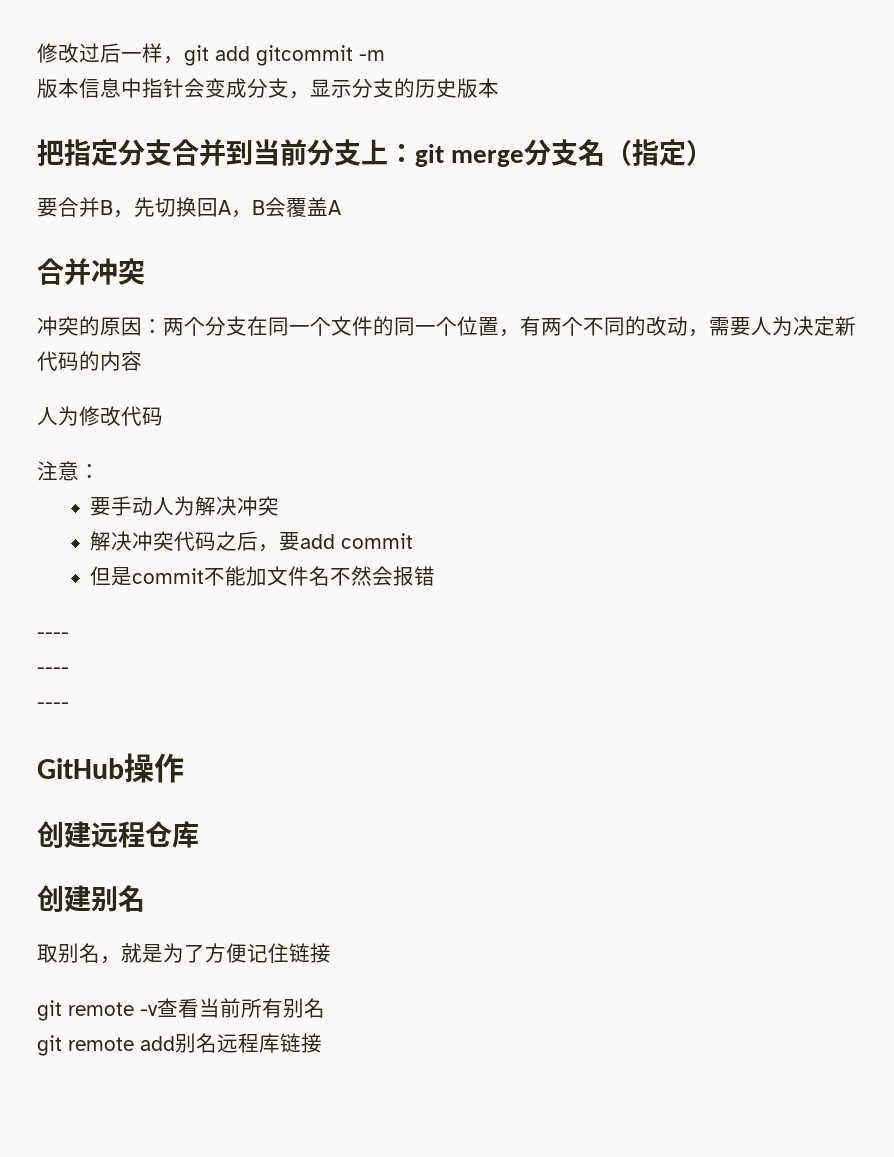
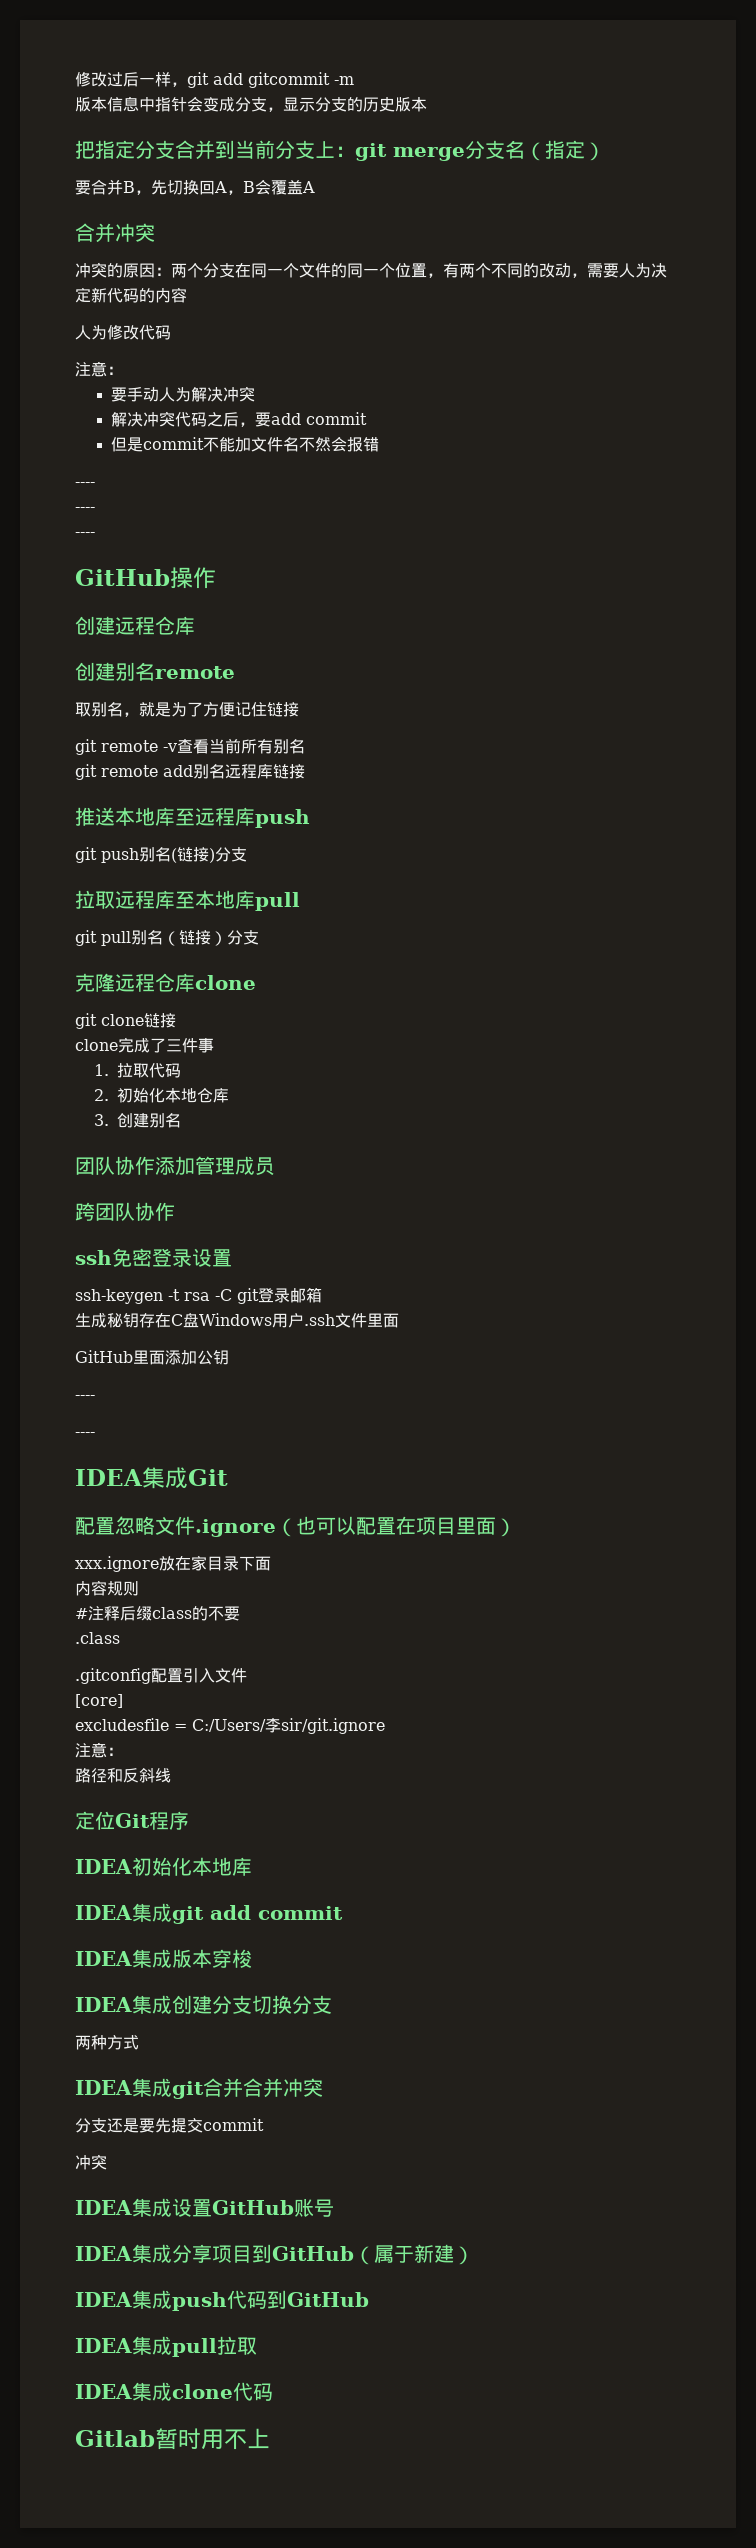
- 创建别名
+ 创建别名remote
+ 推送本地库至远程库push
+ git push别名(链接)分支
+ 拉取远程库至本地库pull
+ git pull别名（链接）分支
+ 克隆远程仓库clone
+ git clone链接
+ clone完成了三件事
+ 1.拉取代码
+ 2.初始化本地仓库
+ 3.创建别名
+ 团队协作添加管理成员
+ 跨团队协作
+ ssh免密登录设置
+ ssh-keygen -t rsa -C git登录邮箱
+ 生成秘钥存在C盘Windows用户.ssh文件里面
+ GitHub里面添加公钥
+ ----
+ ----
+ IDEA集成Git
+ 配置忽略文件.ignore（也可以配置在项目里面）
+ xxx.ignore放在家目录下面
+ 内容规则
+ #注释后缀class的不要
+ .class
+ .gitconfig配置引入文件
+ [core]
+ excludesfile = C:/Users/李sir/git.ignore
+ 注意：
+ 路径和反斜线
+ 定位Git程序
+ IDEA初始化本地库
+ IDEA集成git add commit
+ IDEA集成版本穿梭
+ IDEA集成创建分支切换分支
+ 两种方式
+ IDEA集成git合并合并冲突
+ 分支还是要先提交commit
+ 冲突
+ IDEA集成设置GitHub账号
+ IDEA集成分享项目到GitHub（属于新建）
+ IDEA集成push代码到GitHub
+ IDEA集成pull拉取
+ IDEA集成clone代码
+ Gitlab暂时用不上

